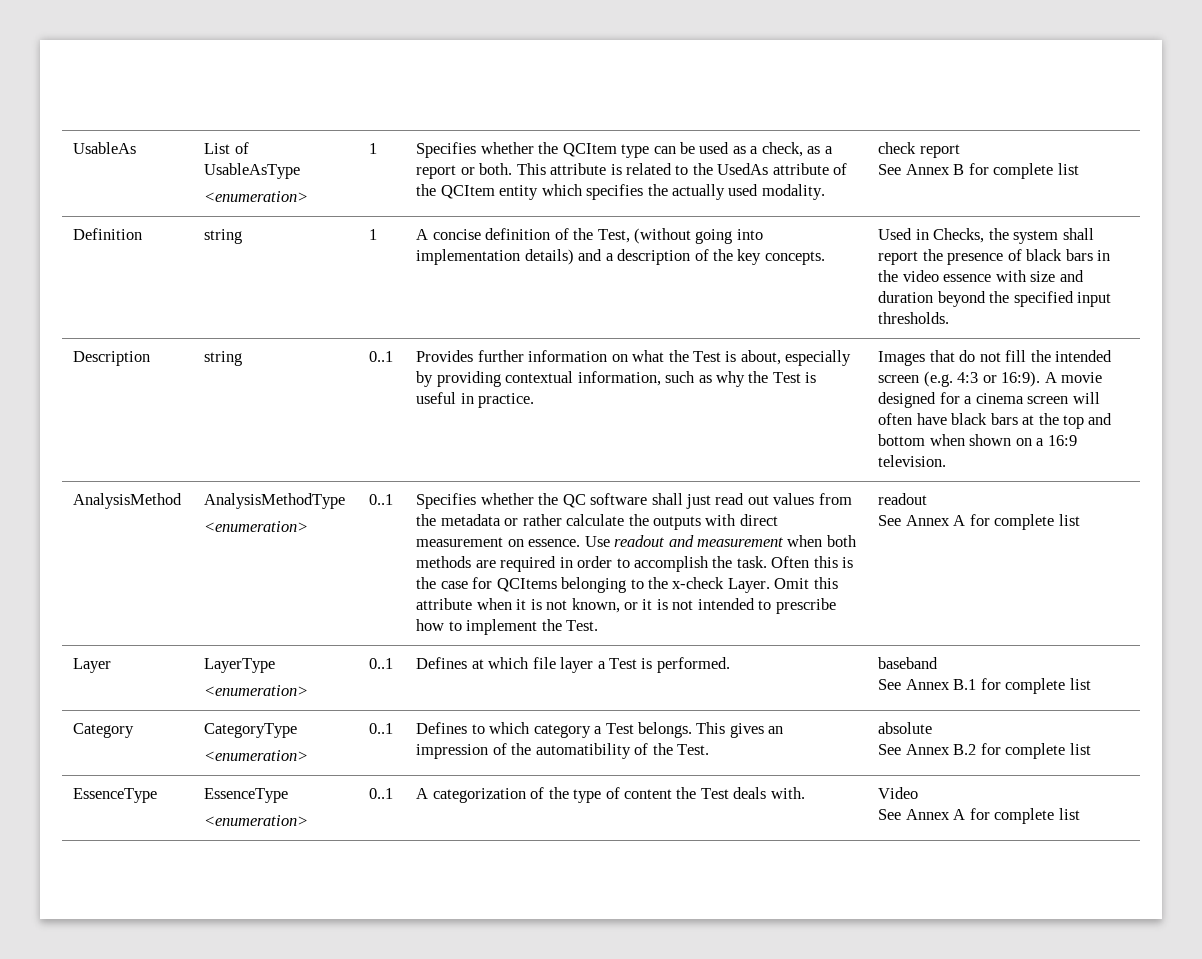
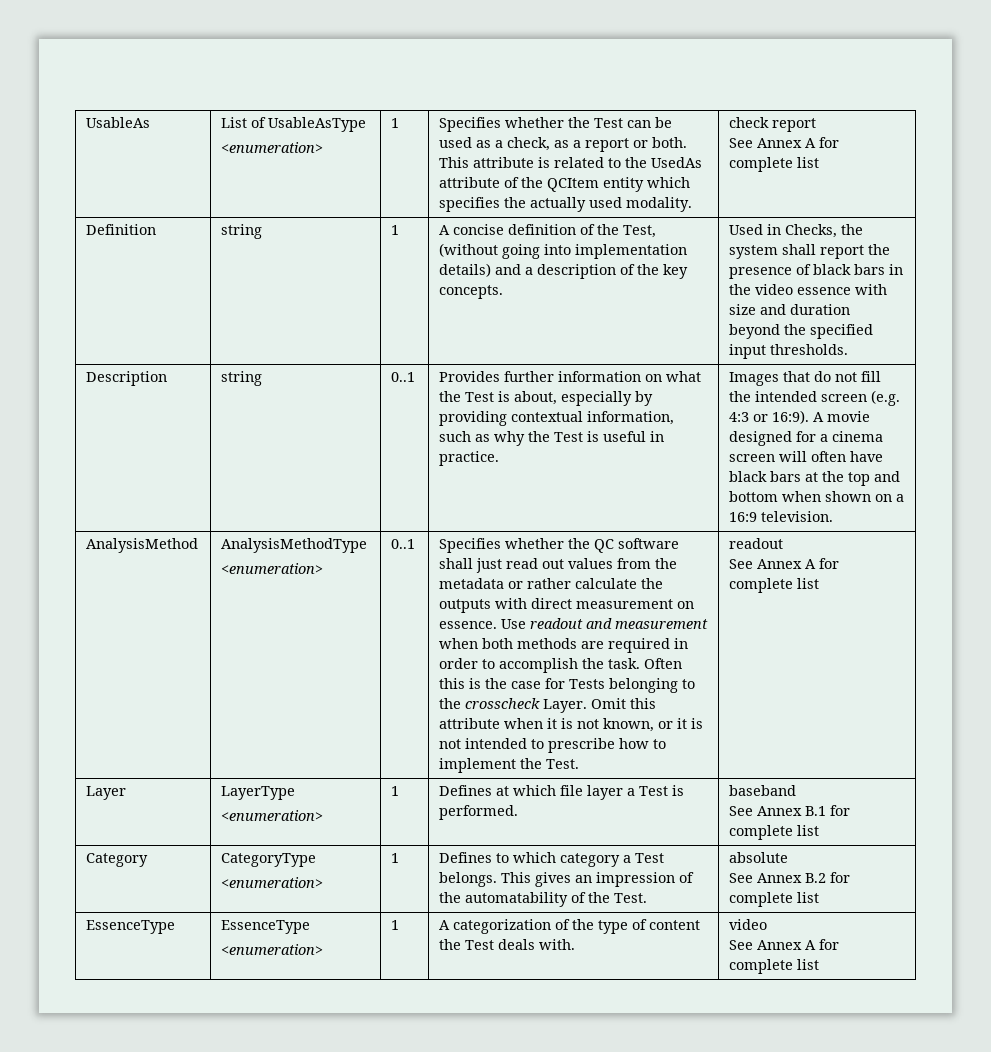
- Specifies whether the QCItem type can be used as a check, as a report or both.
+ Specifies whether the Test can be used as a check, as a report or both.
  check report
- See Annex B for complete list
+ See Annex A for complete list
- Often this is the case for QCItems belonging to the x-check Layer.
+ Often this is the case for Tests belonging to the crosscheck Layer.
  Layer | LayerType
- <enumeration> | 0..1 | Defines at which file layer a Test is performed. | baseband
+ <enumeration> | 1 | Defines at which file layer a Test is performed. | baseband
  Category | CategoryType
- <enumeration> | 0..1 | Defines to which category a Test belongs. This gives an impression of the automatibility of the Test. | absolute
+ <enumeration> | 1 | Defines to which category a Test belongs. This gives an impression of the automatability of the Test. | absolute
  EssenceType | EssenceType
- <enumeration> | 0..1 | A categorization of the type of content the Test deals with. | Video
+ <enumeration> | 1 | A categorization of the type of content the Test deals with. | video

